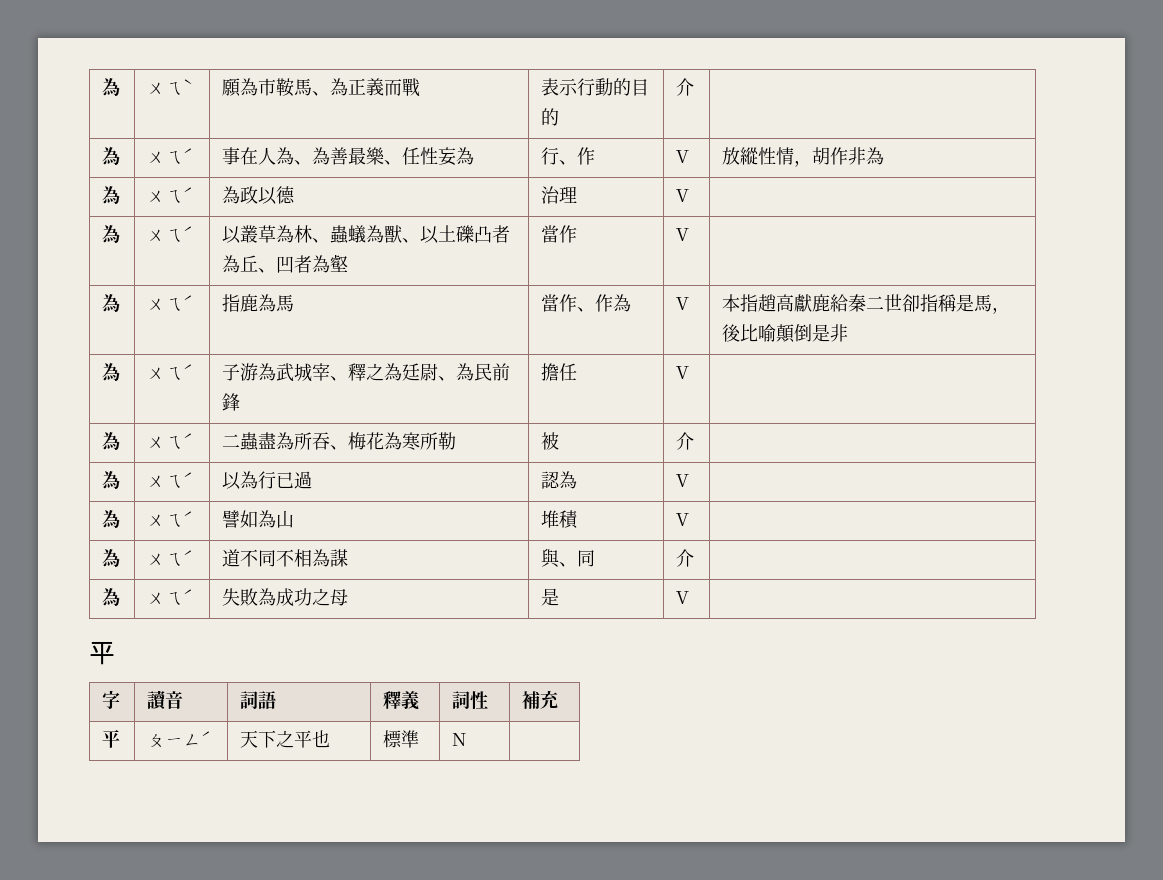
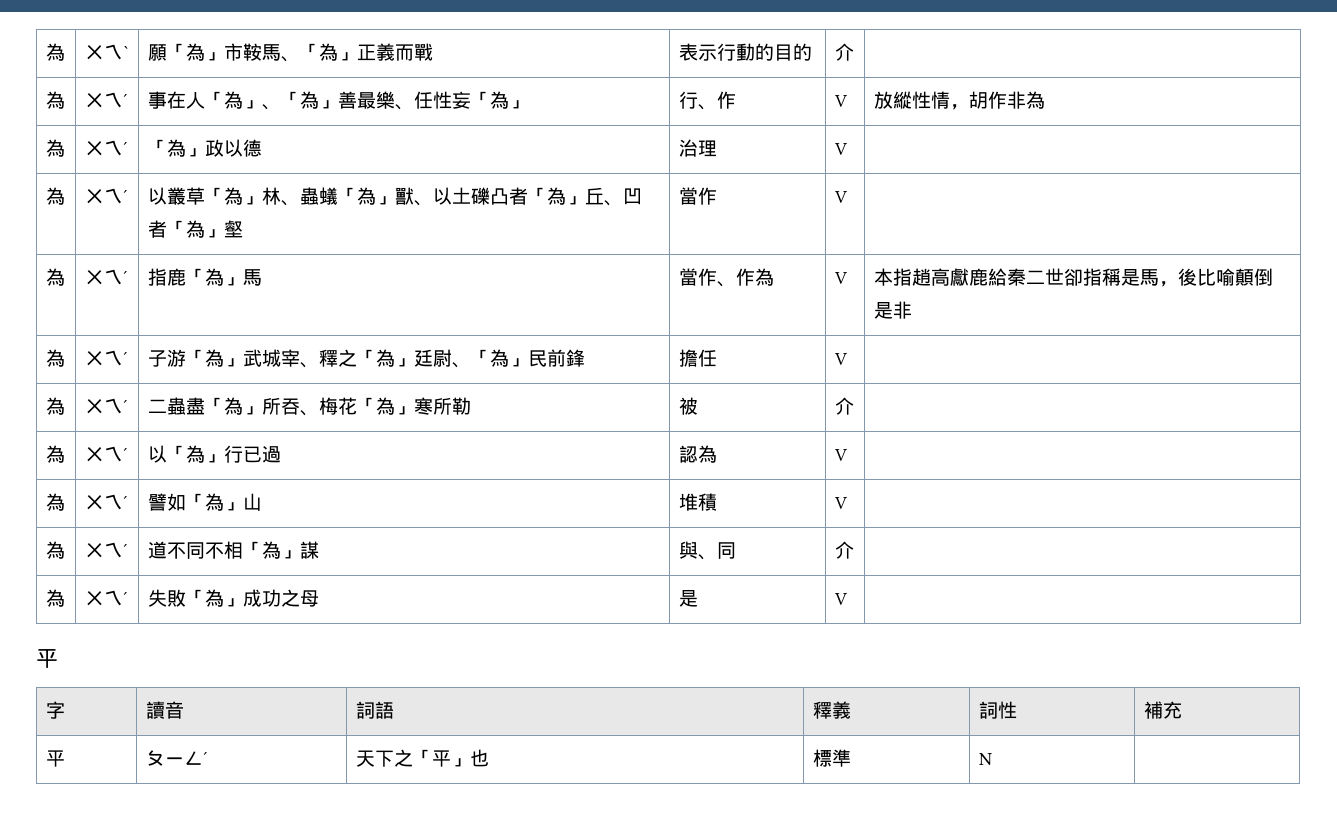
- 為 | ㄨㄟˋ | 願為市鞍馬、為正義而戰 | 表示行動的目的 | 介 |
+ 為 | ㄨㄟˋ | 願「為」市鞍馬、「為」正義而戰 | 表示行動的目的 | 介 |
- 為 | ㄨㄟˊ | 事在人為、為善最樂、任性妄為 | 行、作 | V | 放縱性情，胡作非為
+ 為 | ㄨㄟˊ | 事在人「為」、「為」善最樂、任性妄「為」 | 行、作 | V | 放縱性情，胡作非為
- 為 | ㄨㄟˊ | 為政以德 | 治理 | V |
+ 為 | ㄨㄟˊ | 「為」政以德 | 治理 | V |
- 為 | ㄨㄟˊ | 以叢草為林、蟲蟻為獸、以土礫凸者為丘、凹者為壑 | 當作 | V |
+ 為 | ㄨㄟˊ | 以叢草「為」林、蟲蟻「為」獸、以土礫凸者「為」丘、凹者「為」壑 | 當作 | V |
- 為 | ㄨㄟˊ | 指鹿為馬 | 當作、作為 | V | 本指趙高獻鹿給秦二世卻指稱是馬，後比喻顛倒是非
+ 為 | ㄨㄟˊ | 指鹿「為」馬 | 當作、作為 | V | 本指趙高獻鹿給秦二世卻指稱是馬，後比喻顛倒是非
- 為 | ㄨㄟˊ | 子游為武城宰、釋之為廷尉、為民前鋒 | 擔任 | V |
+ 為 | ㄨㄟˊ | 子游「為」武城宰、釋之「為」廷尉、「為」民前鋒 | 擔任 | V |
- 為 | ㄨㄟˊ | 二蟲盡為所吞、梅花為寒所勒 | 被 | 介 |
+ 為 | ㄨㄟˊ | 二蟲盡「為」所吞、梅花「為」寒所勒 | 被 | 介 |
- 為 | ㄨㄟˊ | 以為行已過 | 認為 | V |
+ 為 | ㄨㄟˊ | 以「為」行已過 | 認為 | V |
- 為 | ㄨㄟˊ | 譬如為山 | 堆積 | V |
+ 為 | ㄨㄟˊ | 譬如「為」山 | 堆積 | V |
- 為 | ㄨㄟˊ | 道不同不相為謀 | 與、同 | 介 |
+ 為 | ㄨㄟˊ | 道不同不相「為」謀 | 與、同 | 介 |
- 為 | ㄨㄟˊ | 失敗為成功之母 | 是 | V |
+ 為 | ㄨㄟˊ | 失敗「為」成功之母 | 是 | V |
- 平 | ㄆㄧㄥˊ | 天下之平也 | 標準 | N |
+ 平 | ㄆㄧㄥˊ | 天下之「平」也 | 標準 | N |

